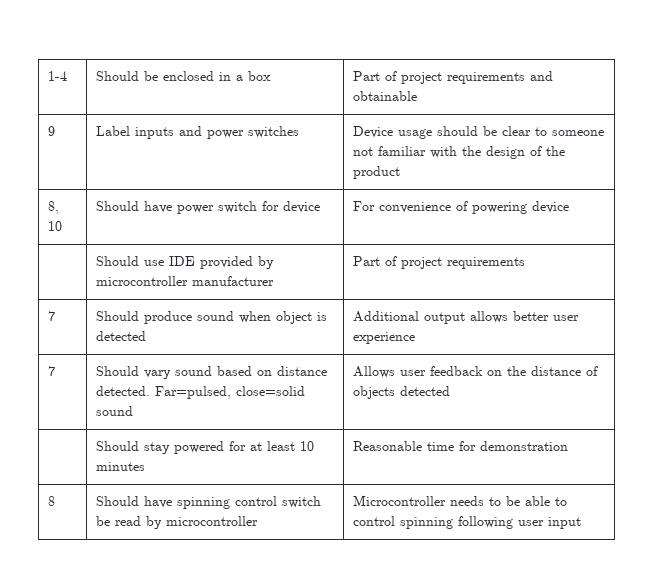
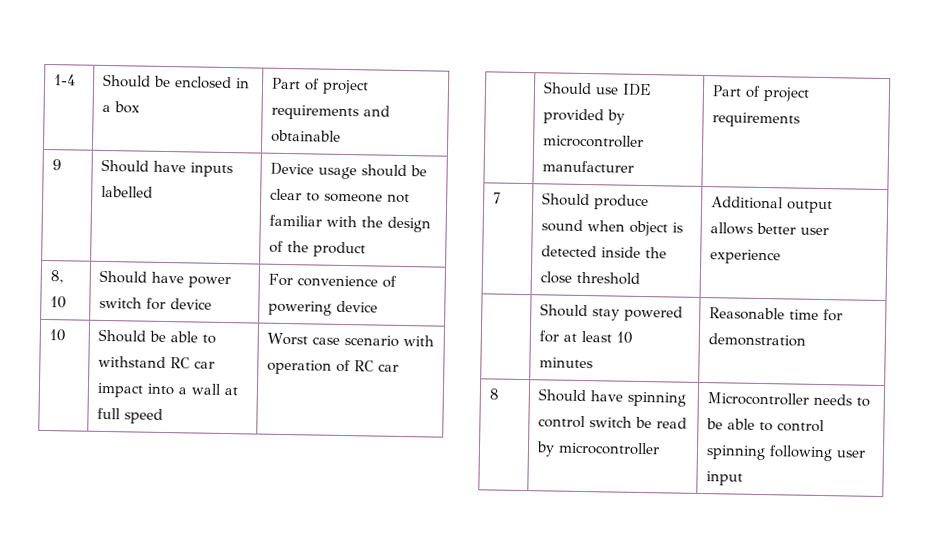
- 9 | Label inputs and power switches | Device usage should be clear to someone not familiar with the design of the product
+ 9 | Should have inputs labelled | Device usage should be clear to someone not familiar with the design of the product
+ 10 | Should be able to withstand RC car impact into a wall at full speed | Worst case scenario with operation of RC car
- 7 | Should produce sound when object is detected | Additional output allows better user experience
+ 7 | Should produce sound when object is detected inside the close threshold | Additional output allows better user experience
- 7 | Should vary sound based on distance detected. Far=pulsed, close=solid sound | Allows user feedback on the distance of objects detected

